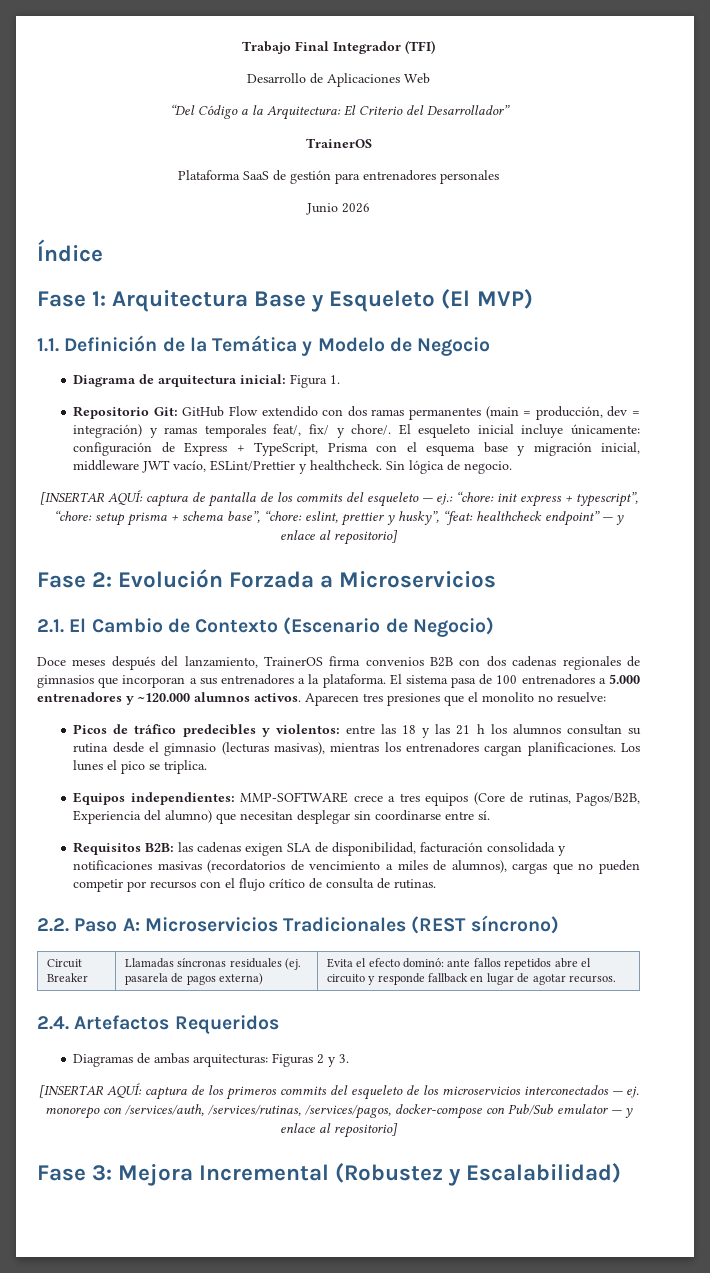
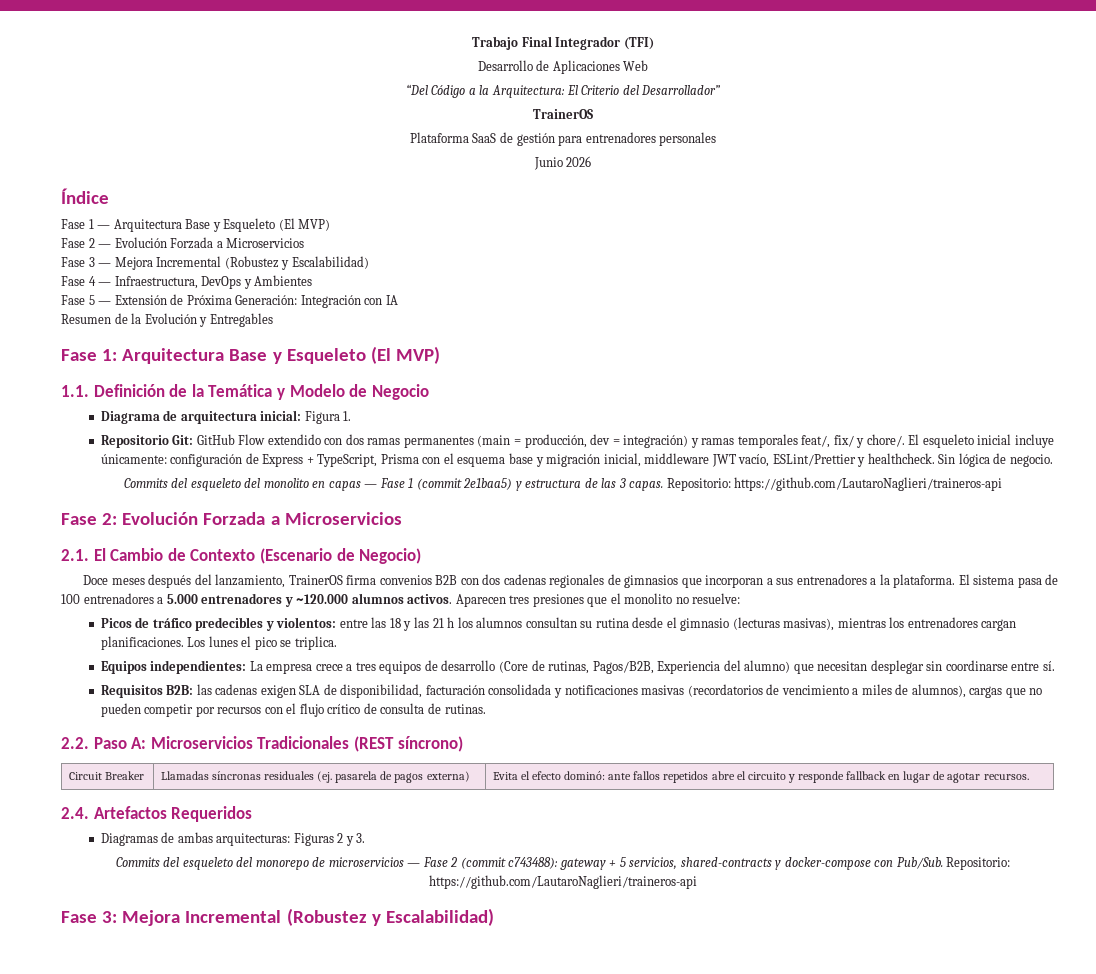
+ Fase 1 — Arquitectura Base y Esqueleto (El MVP)
+ Fase 2 — Evolución Forzada a Microservicios
+ Fase 3 — Mejora Incremental (Robustez y Escalabilidad)
+ Fase 4 — Infraestructura, DevOps y Ambientes
+ Fase 5 — Extensión de Próxima Generación: Integración con IA
+ Resumen de la Evolución y Entregables
- [INSERTAR AQUÍ: captura de pantalla de los commits del esqueleto — ej.: “chore: init express + typescript”, “chore: setup prisma + schema base”, “chore: eslint, prettier y husky”, “feat: healthcheck endpoint” — y enlace al repositorio]
+ Commits del esqueleto del monolito en capas — Fase 1 (commit 2e1baa5) y estructura de las 3 capas. Repositorio: https://github.com/LautaroNaglieri/traineros-api
- Equipos independientes: MMP-SOFTWARE crece a tres equipos (Core de rutinas, Pagos/B2B, Experiencia del alumno) que necesitan desplegar sin coordinarse entre sí.
+ Equipos independientes: La empresa crece a tres equipos de desarrollo (Core de rutinas, Pagos/B2B, Experiencia del alumno) que necesitan desplegar sin coordinarse entre sí.
- [INSERTAR AQUÍ: captura de los primeros commits del esqueleto de los microservicios interconectados — ej. monorepo con /services/auth, /services/rutinas, /services/pagos, docker-compose con Pub/Sub emulator — y enlace al repositorio]
+ Commits del esqueleto del monorepo de microservicios — Fase 2 (commit c743488): gateway + 5 servicios, shared-contracts y docker-compose con Pub/Sub. Repositorio: https://github.com/LautaroNaglieri/traineros-api

